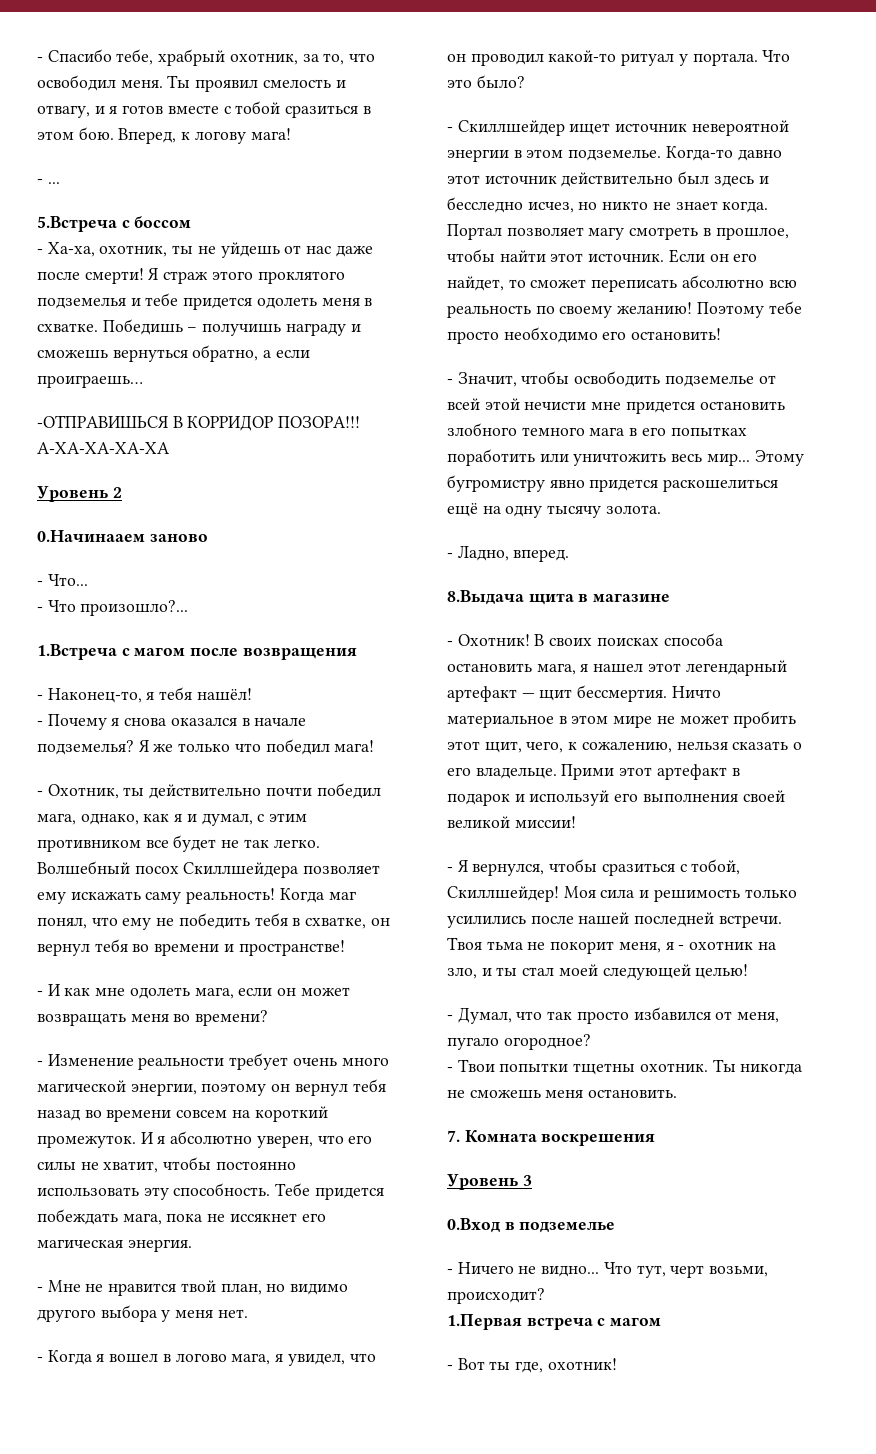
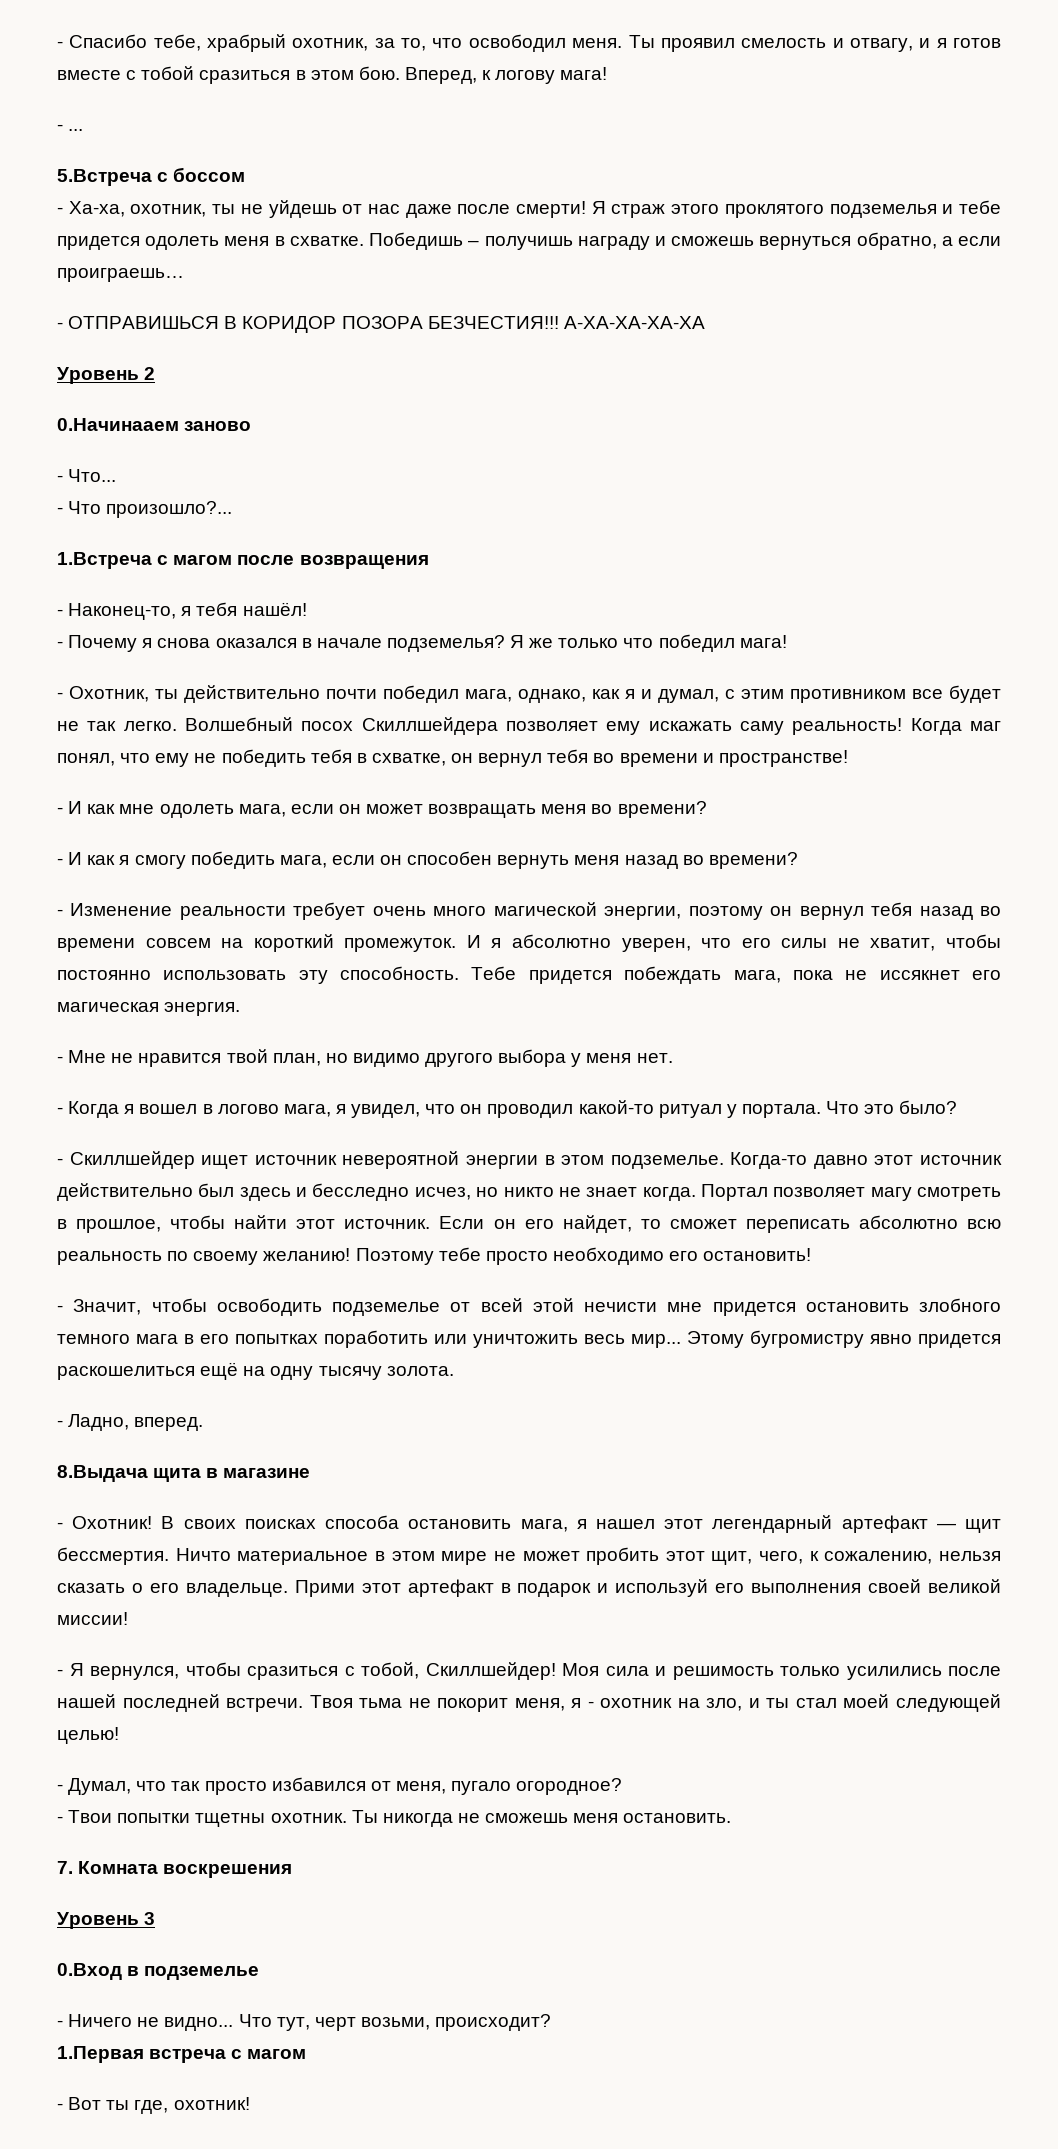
- -ОТПРАВИШЬСЯ В КОРРИДОР ПОЗОРА!!!
+ - ОТПРАВИШЬСЯ В КОРИДОР ПОЗОРА БЕЗЧЕСТИЯ!!!
+ - И как я смогу победить мага, если он способен вернуть меня назад во времени?

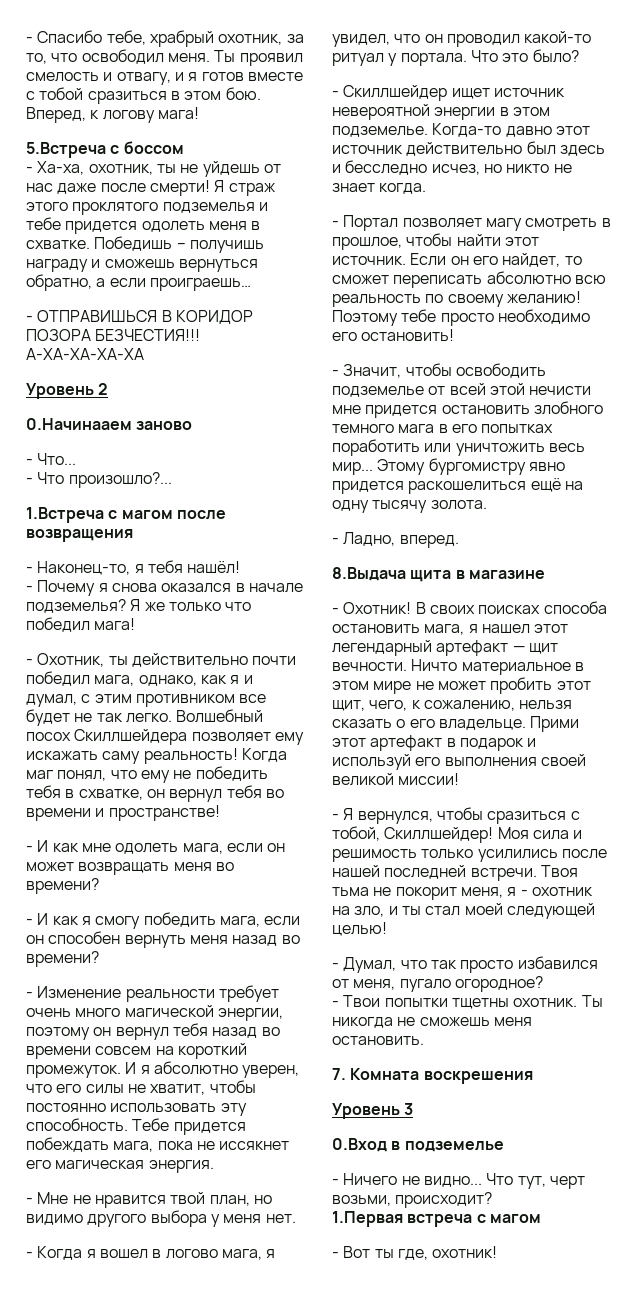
- - ...
- Когда-то давно этот источник действительно был здесь и бесследно исчез, но никто не знает когда. Портал позволяет магу смотреть в прошлое, чтобы найти этот источник.
+ Когда-то давно этот источник действительно был здесь и бесследно исчез, но никто не знает когда.
+ - Портал позволяет магу смотреть в прошлое, чтобы найти этот источник.
- Этому бугромистру явно придется раскошелиться ещё на одну тысячу золота.
+ Этому бургомистру явно придется раскошелиться ещё на одну тысячу золота.
- В своих поисках способа остановить мага, я нашел этот легендарный артефакт — щит бессмертия.
+ В своих поисках способа остановить мага, я нашел этот легендарный артефакт — щит вечности.

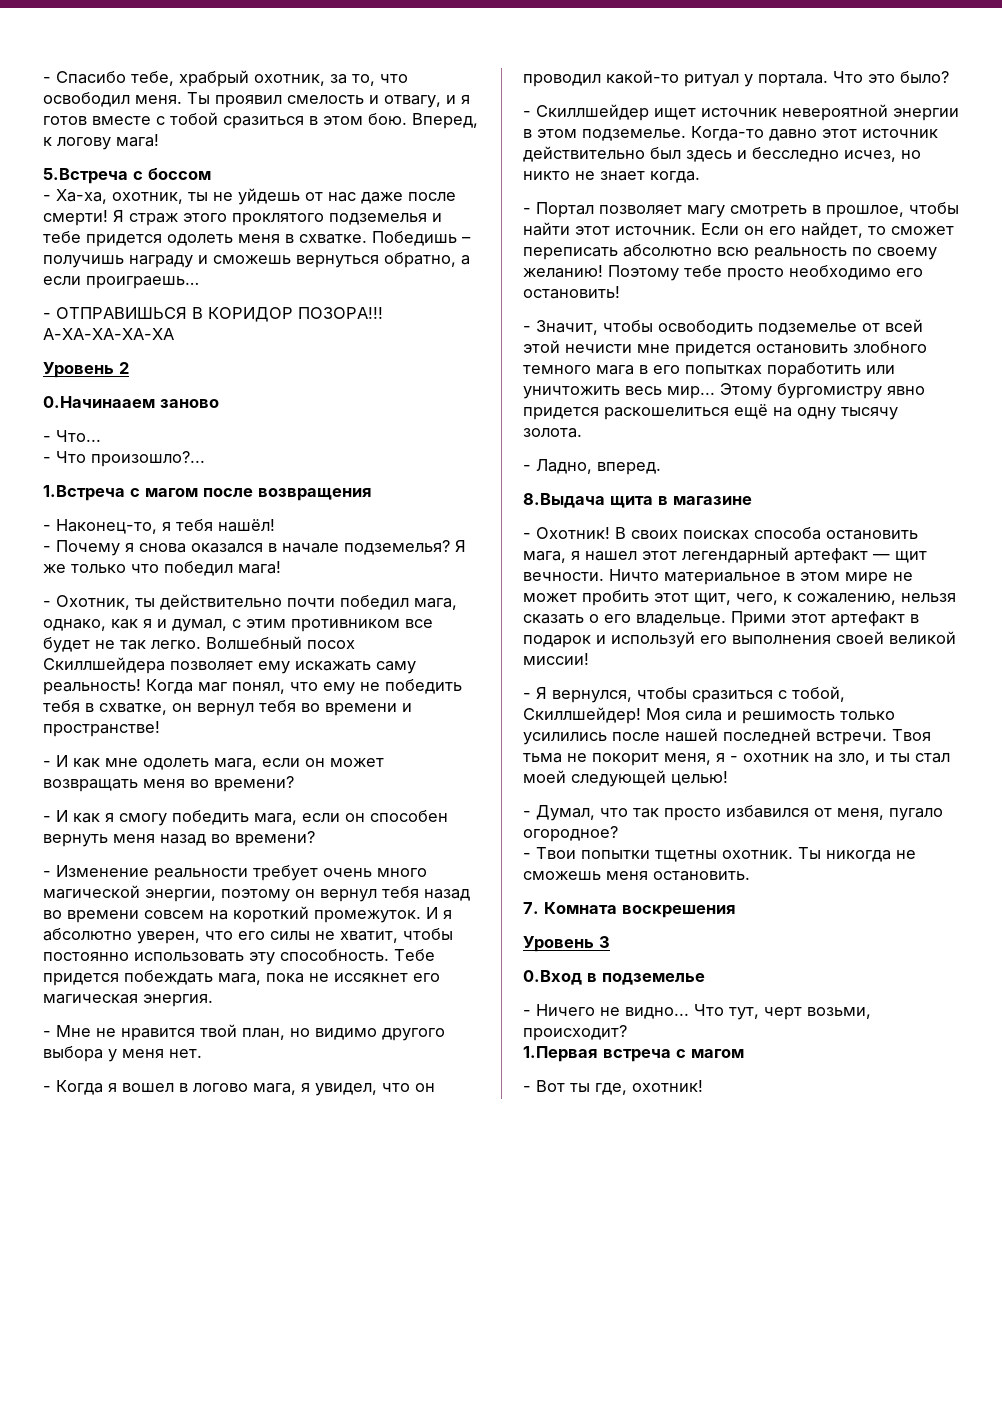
- - ОТПРАВИШЬСЯ В КОРИДОР ПОЗОРА БЕЗЧЕСТИЯ!!!
+ - ОТПРАВИШЬСЯ В КОРИДОР ПОЗОРА!!!

